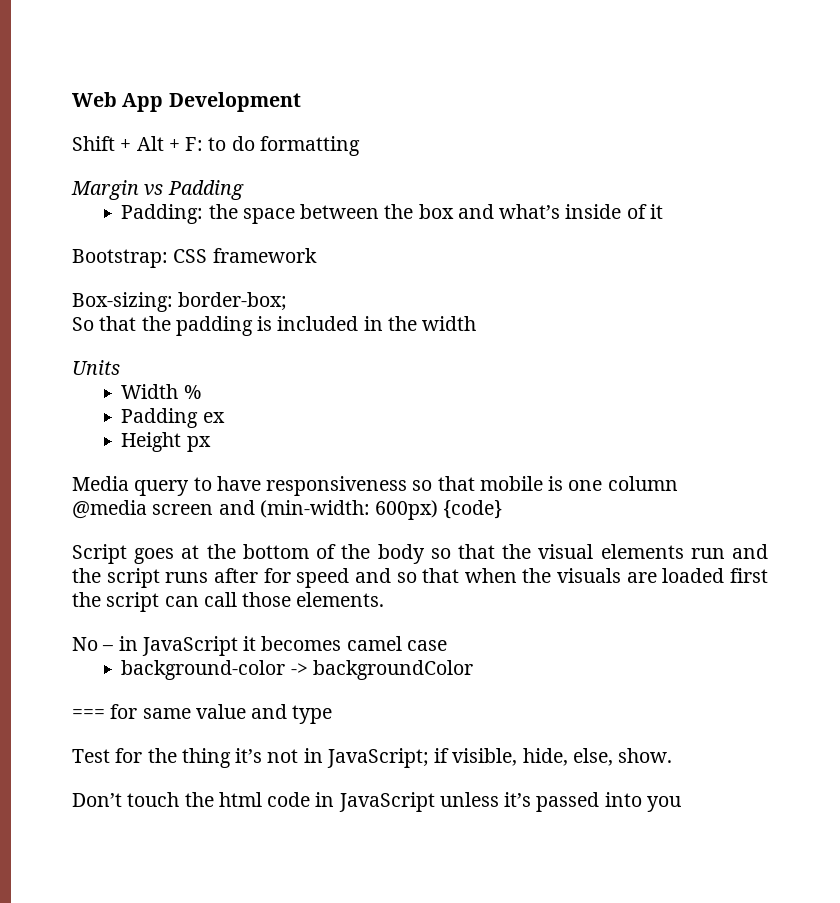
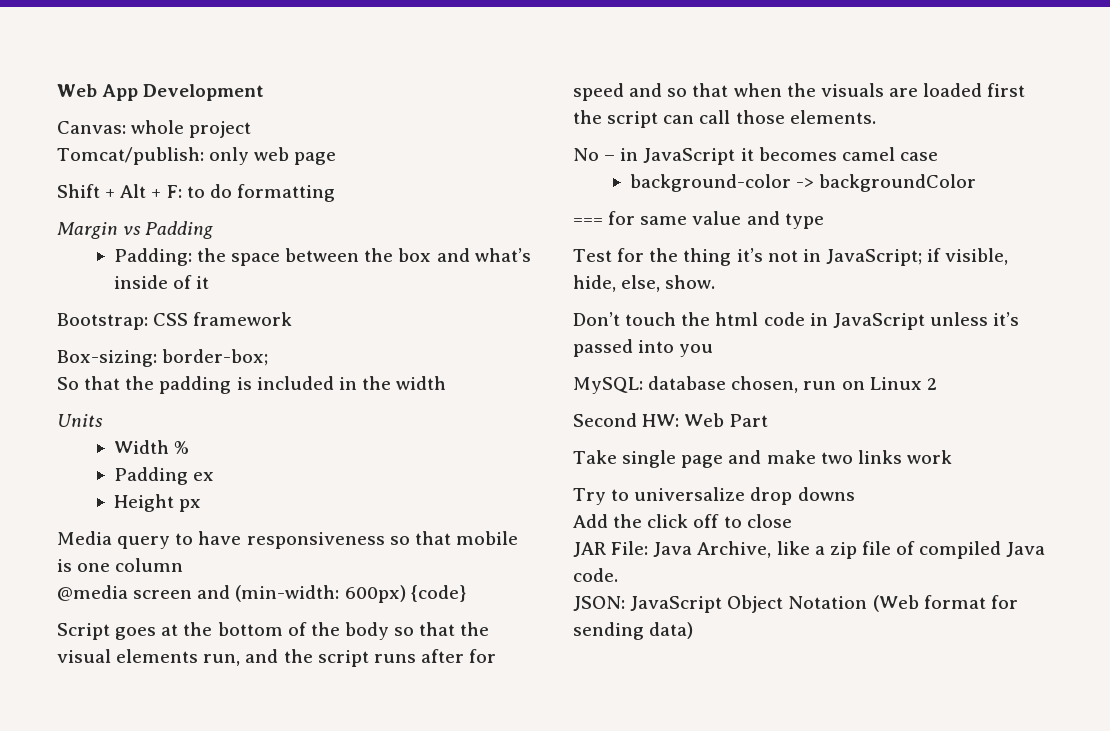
+ Canvas: whole project
+ Tomcat/publish: only web page
- Script goes at the bottom of the body so that the visual elements run and the script runs after for speed and so that when the visuals are loaded first the script can call those elements.
+ Script goes at the bottom of the body so that the visual elements run, and the script runs after for speed and so that when the visuals are loaded first the script can call those elements.
+ MySQL: database chosen, run on Linux 2
+ Second HW: Web Part
+ Take single page and make two links work
+ Try to universalize drop downs
+ Add the click off to close
+ JAR File: Java Archive, like a zip file of compiled Java code.
+ JSON: JavaScript Object Notation (Web format for sending data)

